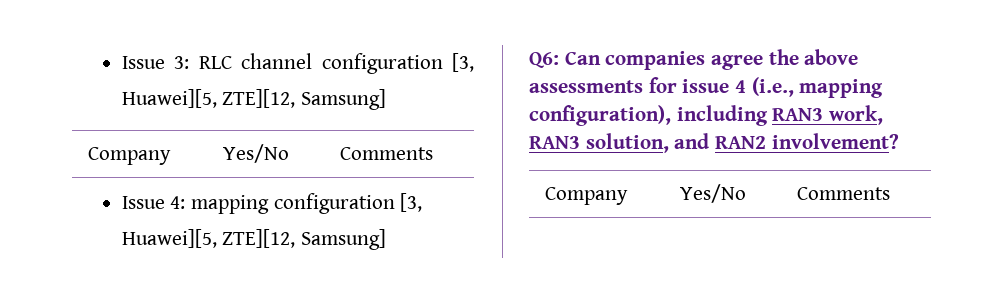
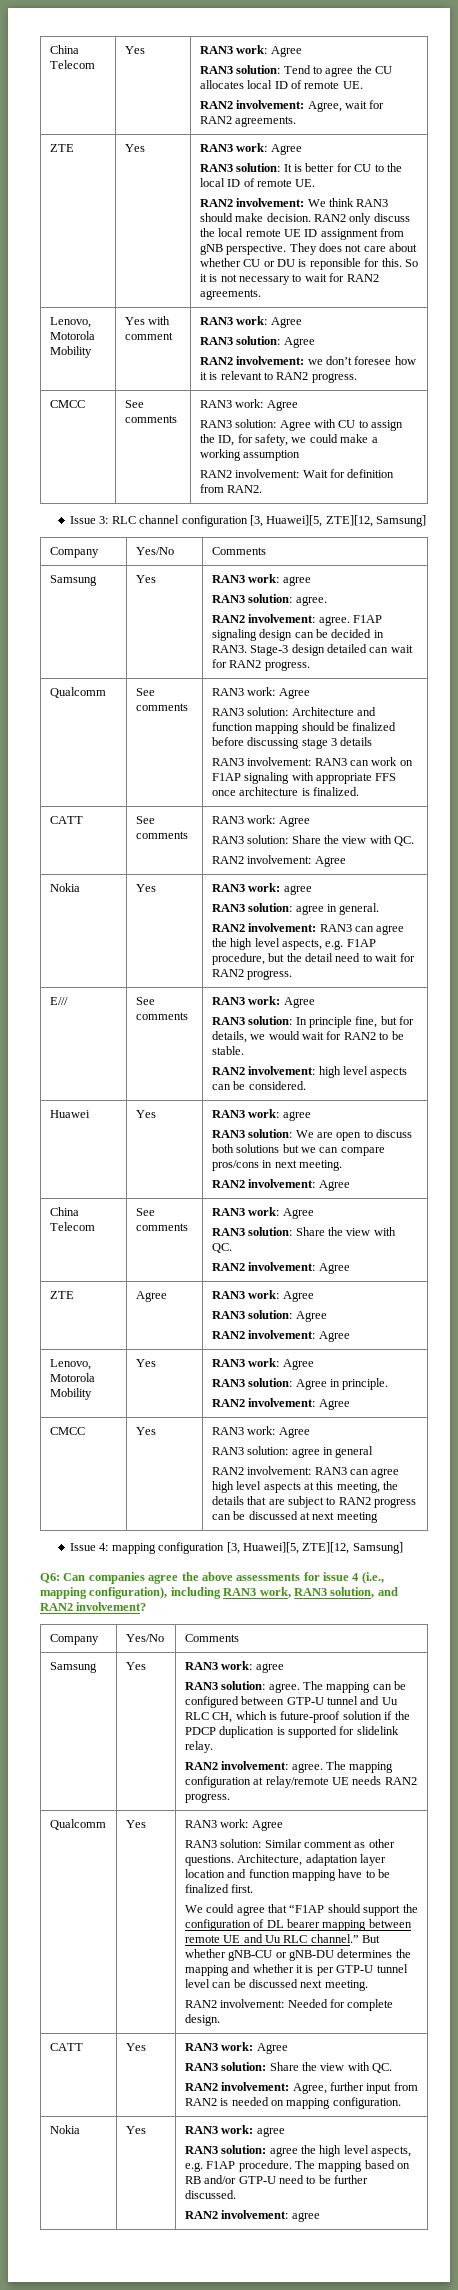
+ China Telecom | Yes | RAN3 work: Agree
+ RAN3 solution: Tend to agree the CU allocates local ID of remote UE.
+ RAN2 involvement: Agree, wait for RAN2 agreements.
+ ZTE | Yes | RAN3 work: Agree
+ RAN3 solution: It is better for CU to the local ID of remote UE.
+ RAN2 involvement: We think RAN3 should make decision. RAN2 only discuss the local remote UE ID assignment from gNB perspective. They does not care about whether CU or DU is reponsible for this. So it is not necessary to wait for RAN2 agreements.
+ Lenovo, Motorola Mobility | Yes with comment | RAN3 work: Agree
+ RAN3 solution: Agree
+ RAN2 involvement: we don’t foresee how it is relevant to RAN2 progress.
+ CMCC | See comments | RAN3 work: Agree
+ RAN3 solution: Agree with CU to assign the ID, for safety, we could make a working assumption
+ RAN2 involvement: Wait for definition from RAN2.
  Issue 3: RLC channel configuration [3, Huawei][5, ZTE][12, Samsung]
  Company | Yes/No | Comments
+ Samsung | Yes | RAN3 work: agree
+ RAN3 solution: agree.
+ RAN2 involvement: agree. F1AP signaling design can be decided in RAN3. Stage-3 design detailed can wait for RAN2 progress.
+ Qualcomm | See comments | RAN3 work: Agree
+ RAN3 solution: Architecture and function mapping should be finalized before discussing stage 3 details
+ RAN3 involvement: RAN3 can work on F1AP signaling with appropriate FFS once architecture is finalized.
+ CATT | See comments | RAN3 work: Agree
+ RAN3 solution: Share the view with QC.
+ RAN2 involvement: Agree
+ Nokia | Yes | RAN3 work: agree
+ RAN3 solution: agree in general.
+ RAN2 involvement: RAN3 can agree the high level aspects, e.g. F1AP procedure, but the detail need to wait for RAN2 progress.
+ E/// | See comments | RAN3 work: Agree
+ RAN3 solution: In principle fine, but for details, we would wait for RAN2 to be stable.
+ RAN2 involvement: high level aspects can be considered.
+ Huawei | Yes | RAN3 work: agree
+ RAN3 solution: We are open to discuss both solutions but we can compare pros/cons in next meeting.
+ RAN2 involvement: Agree
+ China Telecom | See comments | RAN3 work: Agree
+ RAN3 solution: Share the view with QC.
+ RAN2 involvement: Agree
+ ZTE | Agree | RAN3 work: Agree
+ RAN3 solution: Agree
+ RAN2 involvement: Agree
+ Lenovo, Motorola Mobility | Yes | RAN3 work: Agree
+ RAN3 solution: Agree in principle.
+ RAN2 involvement: Agree
+ CMCC | Yes | RAN3 work: Agree
+ RAN3 solution: agree in general
+ RAN2 involvement: RAN3 can agree high level aspects at this meeting, the details that are subject to RAN2 progress can be discussed at next meeting
  Q6: Can companies agree the above assessments for issue 4 (i.e., mapping configuration), including RAN3 work, RAN3 solution, and RAN2 involvement?
  Company | Yes/No | Comments
+ Samsung | Yes | RAN3 work: agree
+ RAN3 solution: agree. The mapping can be configured between GTP-U tunnel and Uu RLC CH, which is future-proof solution if the PDCP duplication is supported for slidelink relay.
+ RAN2 involvement: agree. The mapping configuration at relay/remote UE needs RAN2 progress.
+ Qualcomm | Yes | RAN3 work: Agree
+ RAN3 solution: Similar comment as other questions. Architecture, adaptation layer location and function mapping have to be finalized first.
+ We could agree that “F1AP should support the configuration of DL bearer mapping between remote UE and Uu RLC channel.” But whether gNB-CU or gNB-DU determines the mapping and whether it is per GTP-U tunnel level can be discussed next meeting.
+ RAN2 involvement: Needed for complete design.
+ CATT | Yes | RAN3 work: Agree
+ RAN3 solution: Share the view with QC.
+ RAN2 involvement: Agree, further input from RAN2 is needed on mapping configuration.
+ Nokia | Yes | RAN3 work: agree
+ RAN3 solution: agree the high level aspects, e.g. F1AP procedure. The mapping based on RB and/or GTP-U need to be further discussed.
+ RAN2 involvement: agree

